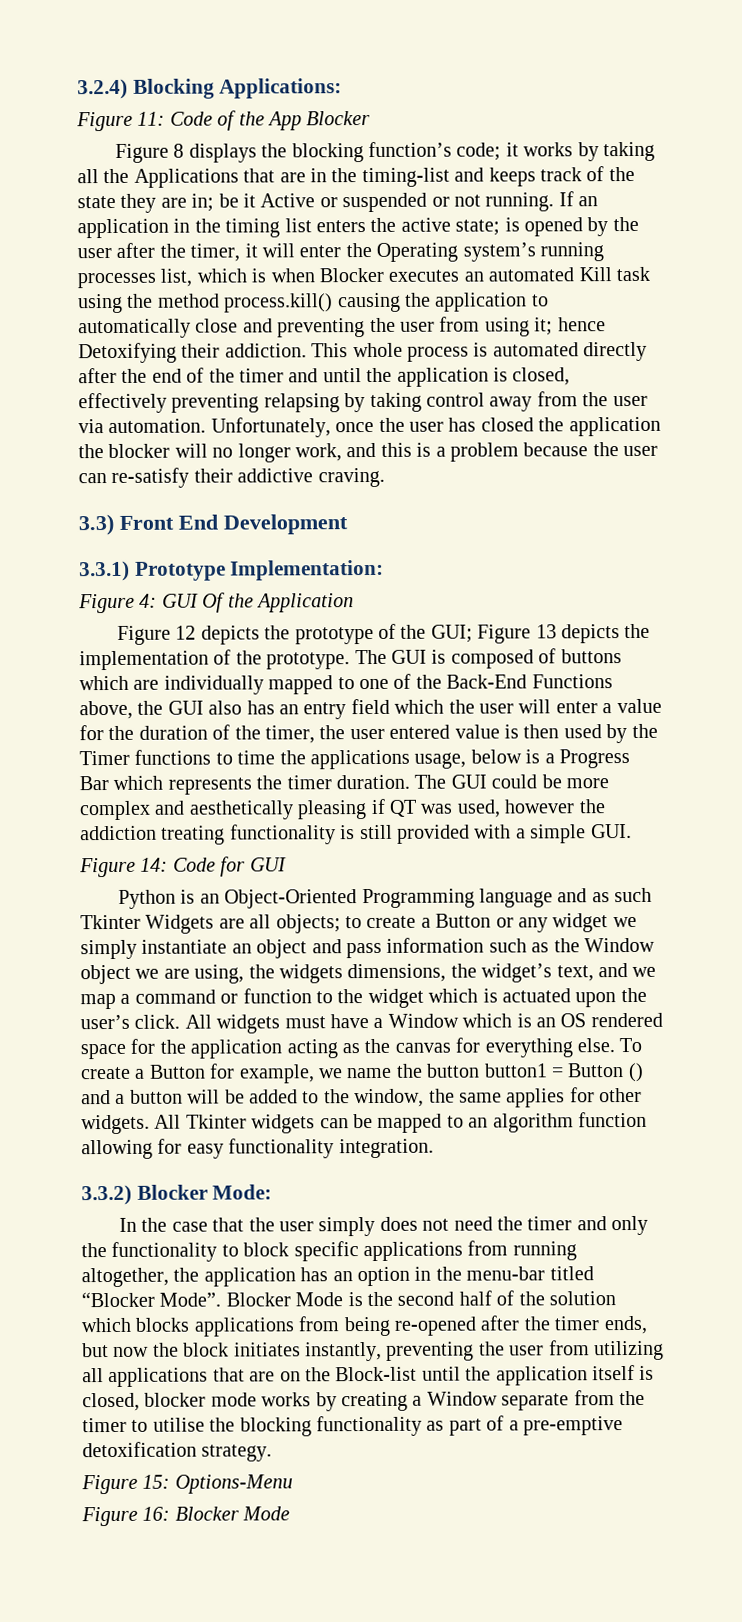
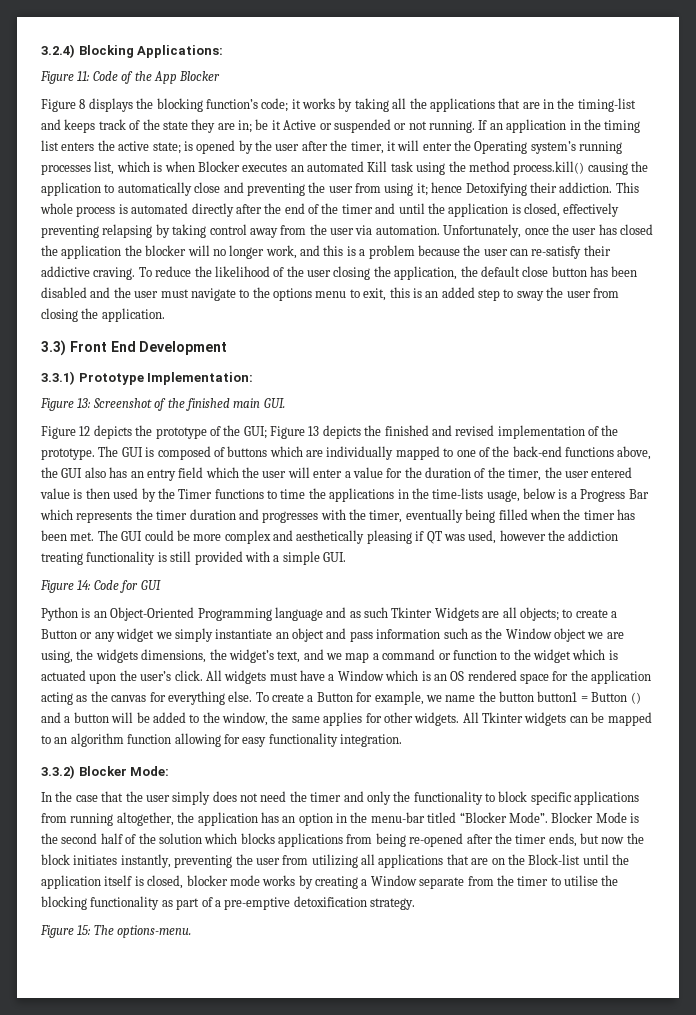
- Figure 8 displays the blocking function’s code; it works by taking all the Applications that are in the timing-list and keeps track of the state they are in; be it Active or suspended or not running.
+ Figure 8 displays the blocking function’s code; it works by taking all the applications that are in the timing-list and keeps track of the state they are in; be it Active or suspended or not running.
+ To reduce the likelihood of the user closing the application, the default close button has been disabled and the user must navigate to the options menu to exit, this is an added step to sway the user from closing the application.
- Figure 4: GUI Of the Application
+ Figure 13: Screenshot of the finished main GUI.
- Figure 12 depicts the prototype of the GUI; Figure 13 depicts the implementation of the prototype.
+ Figure 12 depicts the prototype of the GUI; Figure 13 depicts the finished and revised implementation of the prototype.
- The GUI is composed of buttons which are individually mapped to one of the Back-End Functions above, the GUI also has an entry field which the user will enter a value for the duration of the timer, the user entered value is then used by the Timer functions to time the applications usage, below is a Progress Bar which represents the timer duration.
+ The GUI is composed of buttons which are individually mapped to one of the back-end functions above, the GUI also has an entry field which the user will enter a value for the duration of the timer, the user entered value is then used by the Timer functions to time the applications in the time-lists usage, below is a Progress Bar which represents the timer duration and progresses with the timer, eventually being filled when the timer has been met.
- Figure 15: Options-Menu
- Figure 16: Blocker Mode
+ Figure 15: The options-menu.

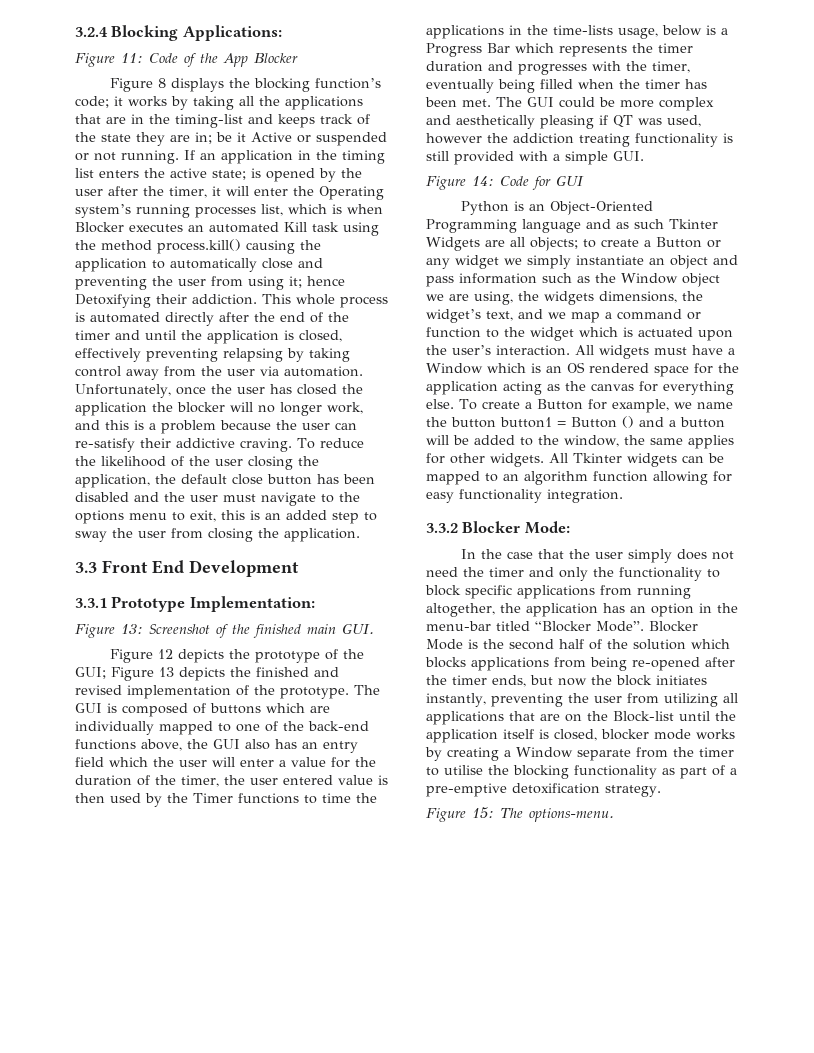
- 3.2.4) Blocking Applications:
+ 3.2.4 Blocking Applications:
- 3.3) Front End Development
+ 3.3 Front End Development
- 3.3.1) Prototype Implementation:
+ 3.3.1 Prototype Implementation:
- Python is an Object-Oriented Programming language and as such Tkinter Widgets are all objects; to create a Button or any widget we simply instantiate an object and pass information such as the Window object we are using, the widgets dimensions, the widget’s text, and we map a command or function to the widget which is actuated upon the user’s click.
+ Python is an Object-Oriented Programming language and as such Tkinter Widgets are all objects; to create a Button or any widget we simply instantiate an object and pass information such as the Window object we are using, the widgets dimensions, the widget’s text, and we map a command or function to the widget which is actuated upon the user’s interaction.
- 3.3.2) Blocker Mode:
+ 3.3.2 Blocker Mode:

